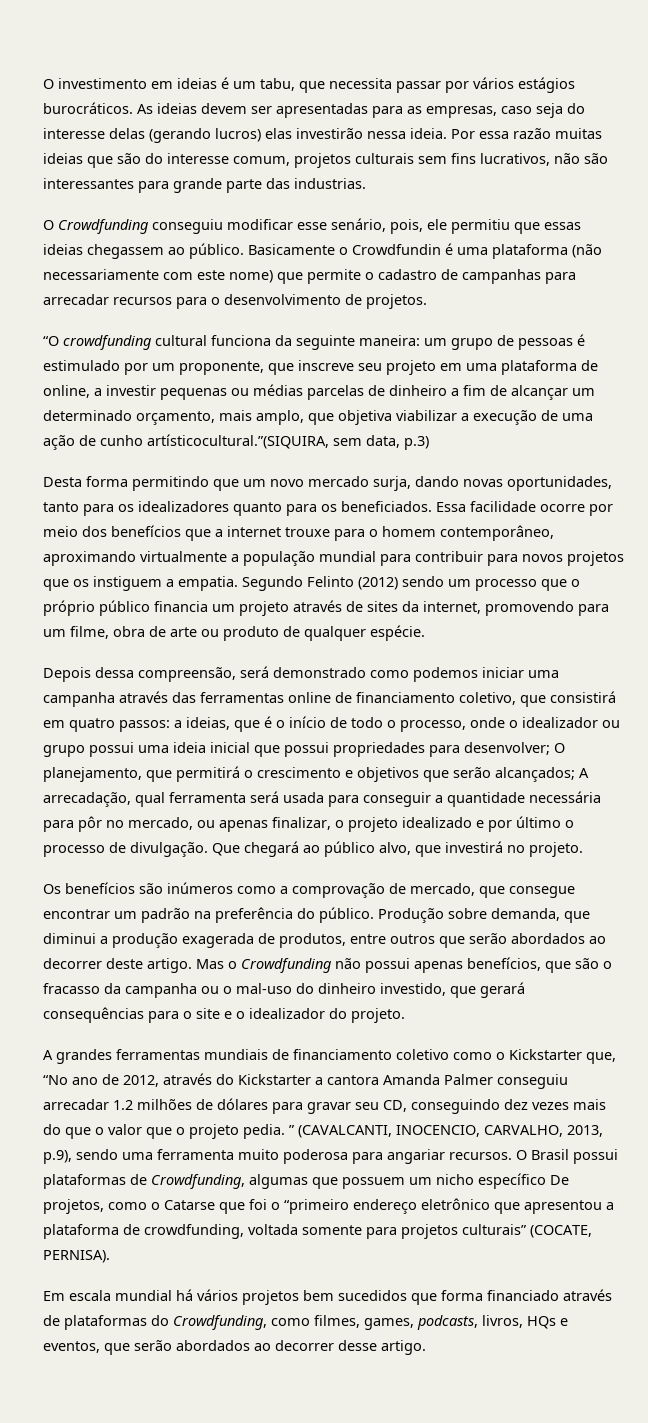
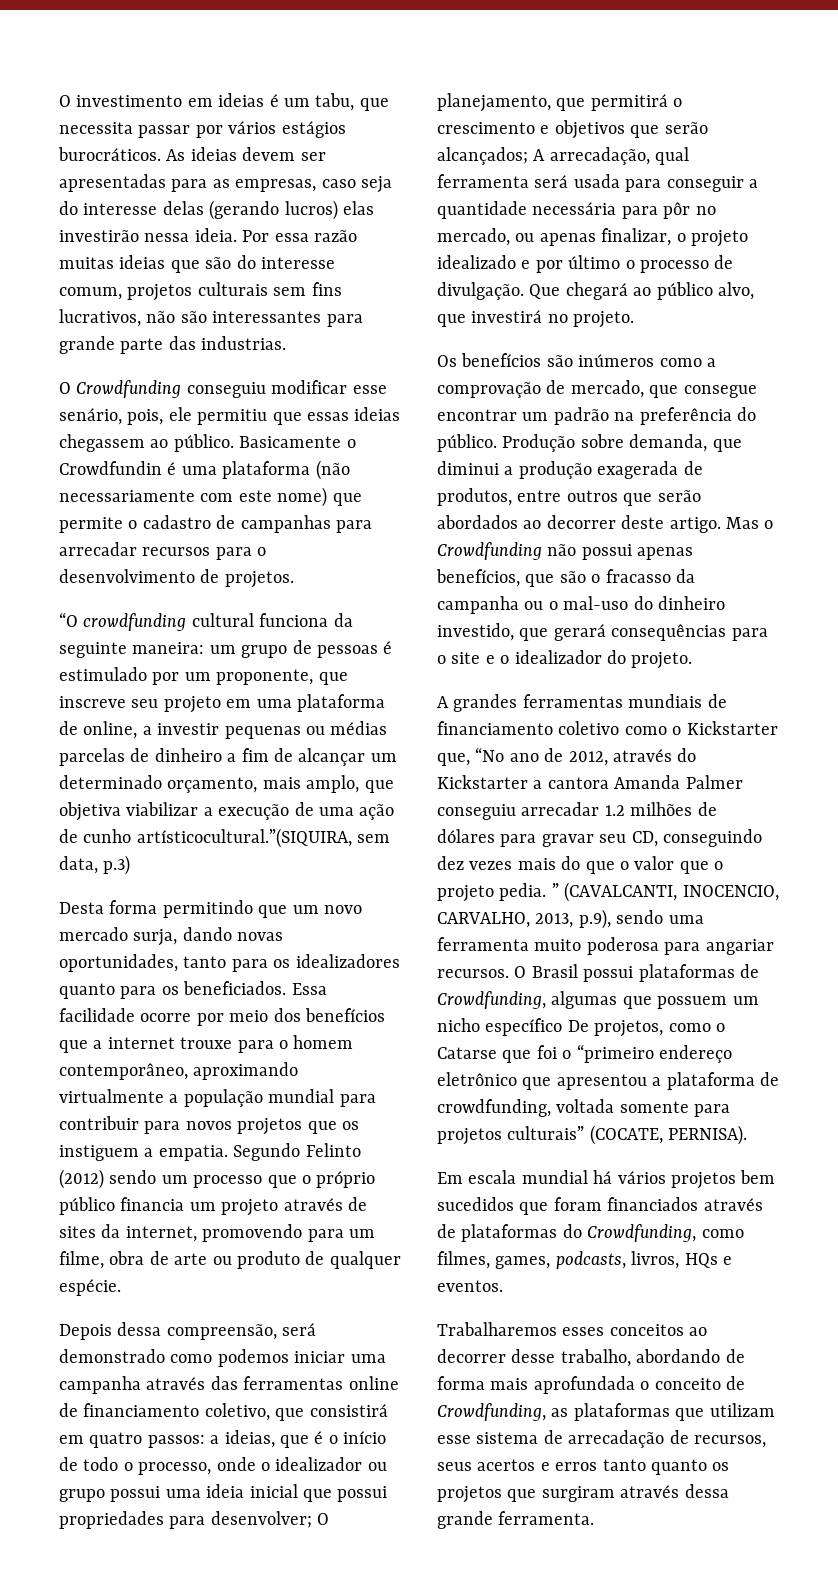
- Em escala mundial há vários projetos bem sucedidos que forma financiado através de plataformas do Crowdfunding, como filmes, games, podcasts, livros, HQs e eventos, que serão abordados ao decorrer desse artigo.
+ Em escala mundial há vários projetos bem sucedidos que foram financiados através de plataformas do Crowdfunding, como filmes, games, podcasts, livros, HQs e eventos.
+ Trabalharemos esses conceitos ao decorrer desse trabalho, abordando de forma mais aprofundada o conceito de Crowdfunding, as plataformas que utilizam esse sistema de arrecadação de recursos, seus acertos e erros tanto quanto os projetos que surgiram através dessa grande ferramenta.

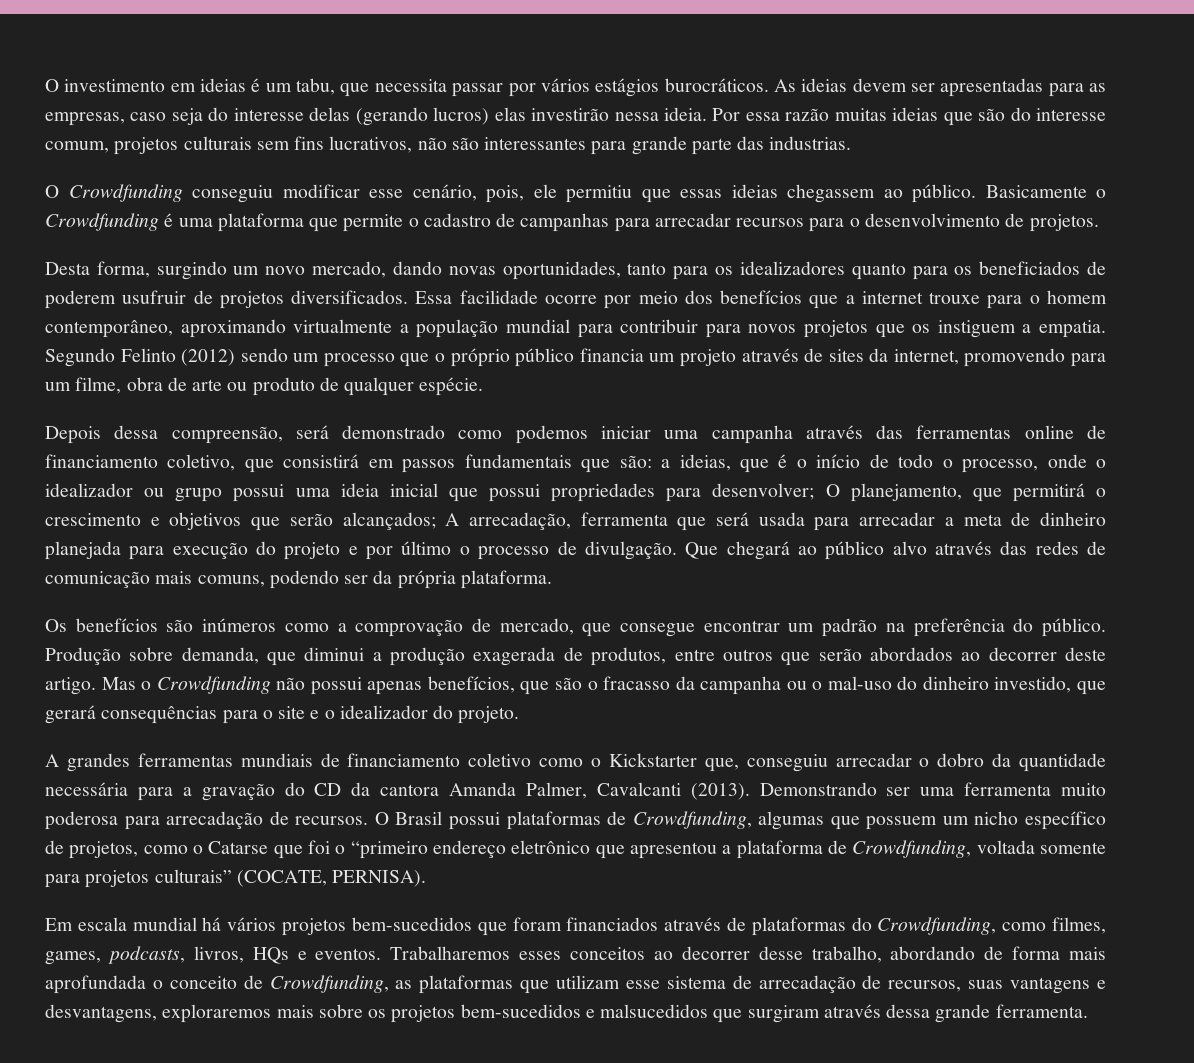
- O Crowdfunding conseguiu modificar esse senário, pois, ele permitiu que essas ideias chegassem ao público.
+ O Crowdfunding conseguiu modificar esse cenário, pois, ele permitiu que essas ideias chegassem ao público.
- Basicamente o Crowdfundin é uma plataforma (não necessariamente com este nome) que permite o cadastro de campanhas para arrecadar recursos para o desenvolvimento de projetos.
+ Basicamente o Crowdfunding é uma plataforma que permite o cadastro de campanhas para arrecadar recursos para o desenvolvimento de projetos.
- “O crowdfunding cultural funciona da seguinte maneira: um grupo de pessoas é estimulado por um proponente, que inscreve seu projeto em uma plataforma de online, a investir pequenas ou médias parcelas de dinheiro a fim de alcançar um determinado orçamento, mais amplo, que objetiva viabilizar a execução de uma ação de cunho artísticocultural.”(SIQUIRA, sem data, p.3)
- Desta forma permitindo que um novo mercado surja, dando novas oportunidades, tanto para os idealizadores quanto para os beneficiados.
+ Desta forma, surgindo um novo mercado, dando novas oportunidades, tanto para os idealizadores quanto para os beneficiados de poderem usufruir de projetos diversificados.
- Depois dessa compreensão, será demonstrado como podemos iniciar uma campanha através das ferramentas online de financiamento coletivo, que consistirá em quatro passos:
+ Depois dessa compreensão, será demonstrado como podemos iniciar uma campanha através das ferramentas online de financiamento coletivo, que consistirá em passos fundamentais que são:
- A arrecadação, qual ferramenta será usada para conseguir a quantidade necessária para pôr no mercado, ou apenas finalizar, o projeto idealizado e por último o processo de divulgação.
+ A arrecadação, ferramenta que será usada para arrecadar a meta de dinheiro planejada para execução do projeto e por último o processo de divulgação.
- Que chegará ao público alvo, que investirá no projeto.
+ Que chegará ao público alvo através das redes de comunicação mais comuns, podendo ser da própria plataforma.
- A grandes ferramentas mundiais de financiamento coletivo como o Kickstarter que, “No ano de 2012, através do Kickstarter a cantora Amanda Palmer conseguiu arrecadar 1.2 milhões de dólares para gravar seu CD, conseguindo dez vezes mais do que o valor que o projeto pedia. ” (CAVALCANTI, INOCENCIO, CARVALHO, 2013, p.9), sendo uma ferramenta muito poderosa para angariar recursos.
+ A grandes ferramentas mundiais de financiamento coletivo como o Kickstarter que, conseguiu arrecadar o dobro da quantidade necessária para a gravação do CD da cantora Amanda Palmer, Cavalcanti (2013). Demonstrando ser uma ferramenta muito poderosa para arrecadação de recursos.
- O Brasil possui plataformas de Crowdfunding, algumas que possuem um nicho específico De projetos, como o Catarse que foi o “primeiro endereço eletrônico que apresentou a plataforma de crowdfunding, voltada somente para projetos culturais” (COCATE, PERNISA).
+ O Brasil possui plataformas de Crowdfunding, algumas que possuem um nicho específico de projetos, como o Catarse que foi o “primeiro endereço eletrônico que apresentou a plataforma de Crowdfunding, voltada somente para projetos culturais” (COCATE, PERNISA).
- Em escala mundial há vários projetos bem sucedidos que foram financiados através de plataformas do Crowdfunding, como filmes, games, podcasts, livros, HQs e eventos.
- Trabalharemos esses conceitos ao decorrer desse trabalho, abordando de forma mais aprofundada o conceito de Crowdfunding, as plataformas que utilizam esse sistema de arrecadação de recursos, seus acertos e erros tanto quanto os projetos que surgiram através dessa grande ferramenta.
+ Em escala mundial há vários projetos bem-sucedidos que foram financiados através de plataformas do Crowdfunding, como filmes, games, podcasts, livros, HQs e eventos. Trabalharemos esses conceitos ao decorrer desse trabalho, abordando de forma mais aprofundada o conceito de Crowdfunding, as plataformas que utilizam esse sistema de arrecadação de recursos, suas vantagens e desvantagens, exploraremos mais sobre os projetos bem-sucedidos e malsucedidos que surgiram através dessa grande ferramenta.

